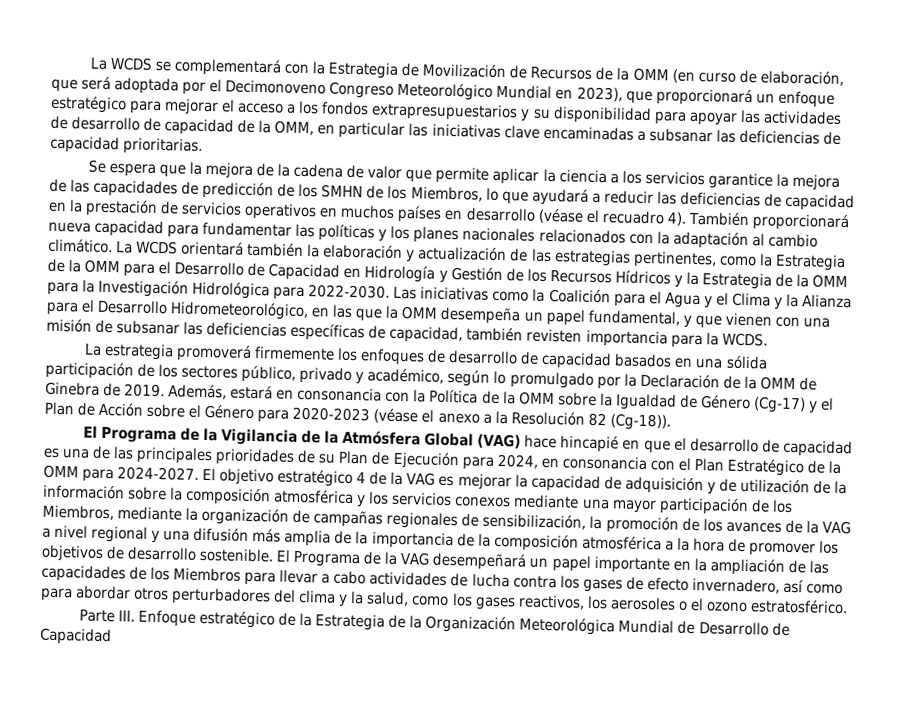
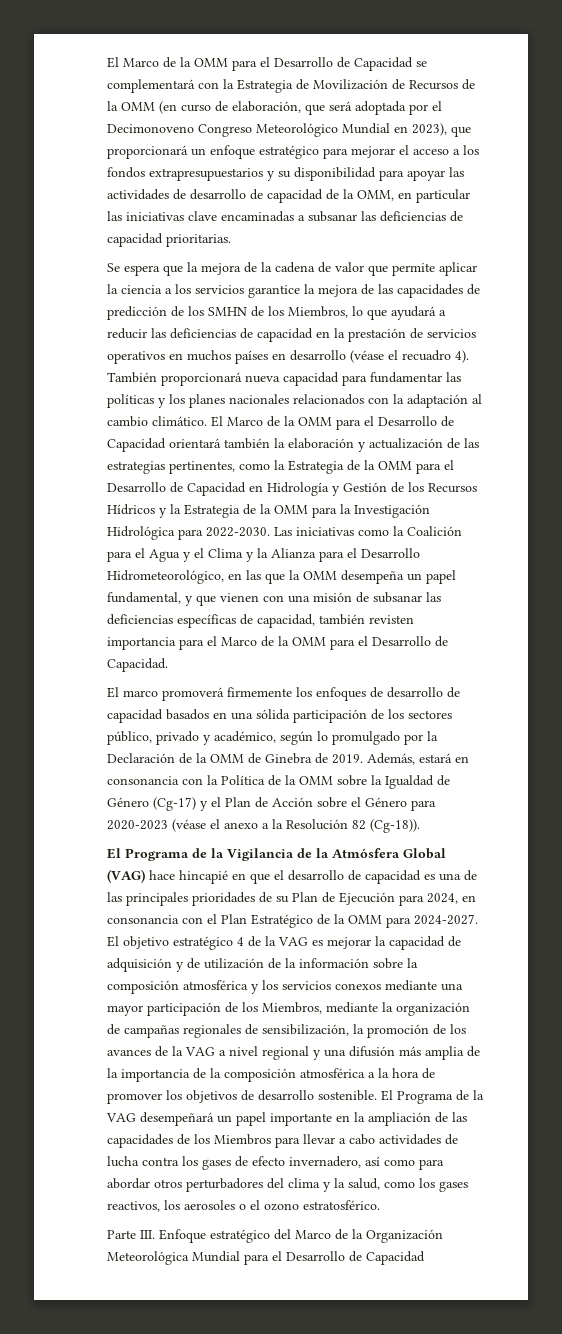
- La WCDS se complementará con la Estrategia de Movilización de Recursos de la OMM (en curso de elaboración, que será adoptada por el Decimonoveno Congreso Meteorológico Mundial en 2023), que proporcionará un enfoque estratégico para mejorar el acceso a los fondos extrapresupuestarios y su disponibilidad para apoyar las actividades de desarrollo de capacidad de la OMM, en particular las iniciativas clave encaminadas a subsanar las deficiencias de capacidad prioritarias.
+ El Marco de la OMM para el Desarrollo de Capacidad se complementará con la Estrategia de Movilización de Recursos de la OMM (en curso de elaboración, que será adoptada por el Decimonoveno Congreso Meteorológico Mundial en 2023), que proporcionará un enfoque estratégico para mejorar el acceso a los fondos extrapresupuestarios y su disponibilidad para apoyar las actividades de desarrollo de capacidad de la OMM, en particular las iniciativas clave encaminadas a subsanar las deficiencias de capacidad prioritarias.
- La WCDS orientará también la elaboración y actualización de las estrategias pertinentes, como la Estrategia de la OMM para el Desarrollo de Capacidad en Hidrología y Gestión de los Recursos Hídricos y la Estrategia de la OMM para la Investigación Hidrológica para 2022-2030.
+ El Marco de la OMM para el Desarrollo de Capacidad orientará también la elaboración y actualización de las estrategias pertinentes, como la Estrategia de la OMM para el Desarrollo de Capacidad en Hidrología y Gestión de los Recursos Hídricos y la Estrategia de la OMM para la Investigación Hidrológica para 2022-2030.
- Las iniciativas como la Coalición para el Agua y el Clima y la Alianza para el Desarrollo Hidrometeorológico, en las que la OMM desempeña un papel fundamental, y que vienen con una misión de subsanar las deficiencias específicas de capacidad, también revisten importancia para la WCDS.
- La estrategia promoverá firmemente los enfoques de desarrollo de capacidad basados en una sólida participación de los sectores público, privado y académico, según lo promulgado por la Declaración de la OMM de Ginebra de 2019.
+ Las iniciativas como la Coalición para el Agua y el Clima y la Alianza para el Desarrollo Hidrometeorológico, en las que la OMM desempeña un papel fundamental, y que vienen con una misión de subsanar las deficiencias específicas de capacidad, también revisten importancia para el Marco de la OMM para el Desarrollo de Capacidad.
+ El marco promoverá firmemente los enfoques de desarrollo de capacidad basados en una sólida participación de los sectores público, privado y académico, según lo promulgado por la Declaración de la OMM de Ginebra de 2019.
- Parte III. Enfoque estratégico de la Estrategia de la Organización Meteorológica Mundial de Desarrollo de Capacidad
+ Parte III. Enfoque estratégico del Marco de la Organización Meteorológica Mundial para el Desarrollo de Capacidad

